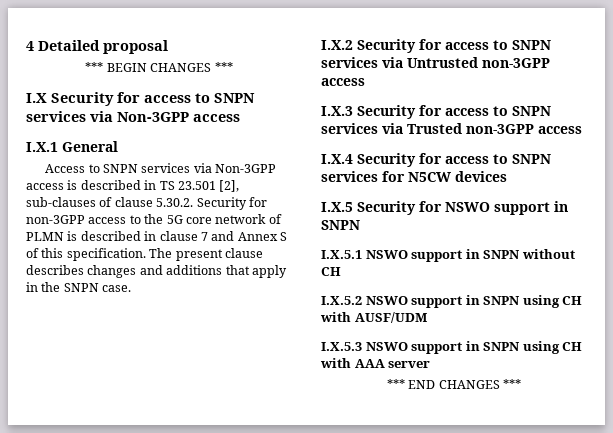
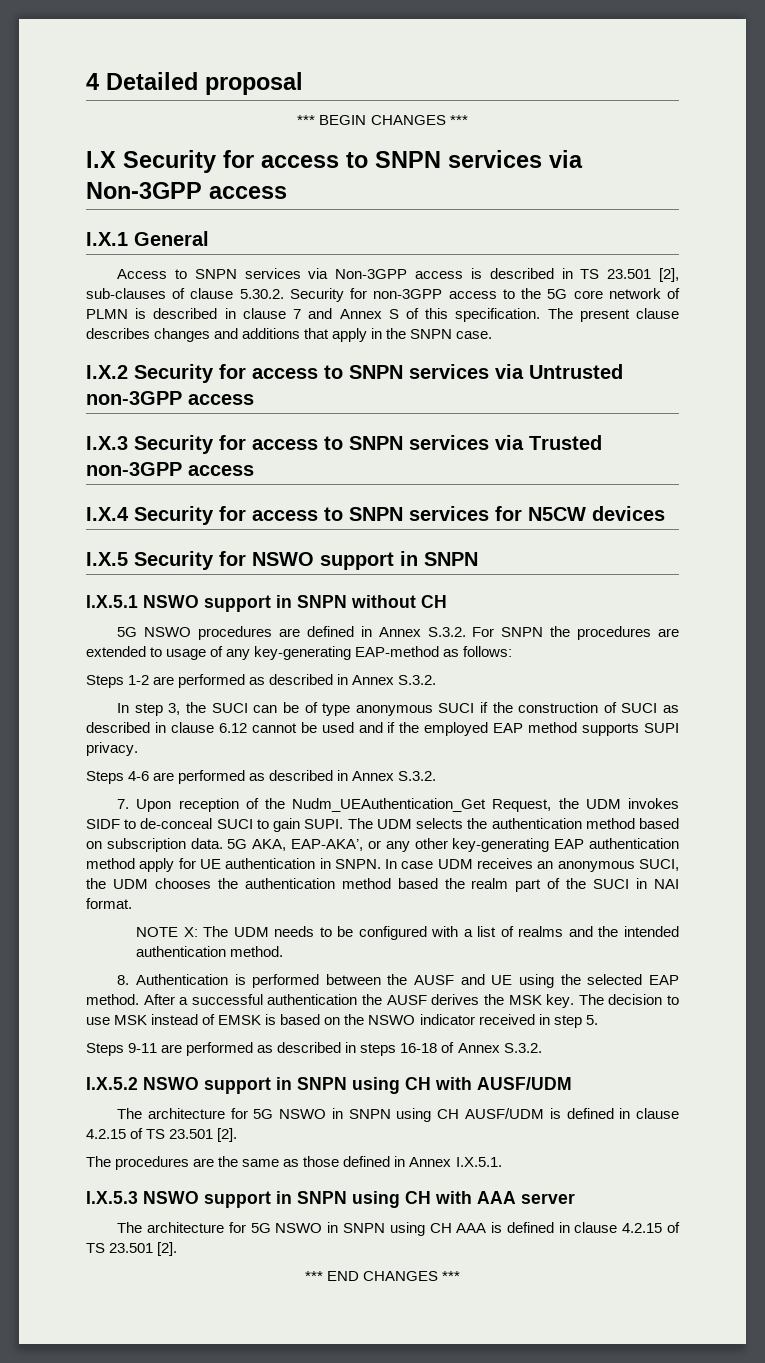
+ 5G NSWO procedures are defined in Annex S.3.2. For SNPN the procedures are extended to usage of any key-generating EAP-method as follows:
+ Steps 1-2 are performed as described in Annex S.3.2.
+ In step 3, the SUCI can be of type anonymous SUCI if the construction of SUCI as described in clause 6.12 cannot be used and if the employed EAP method supports SUPI privacy.
+ Steps 4-6 are performed as described in Annex S.3.2.
+ 7. Upon reception of the Nudm_UEAuthentication_Get Request, the UDM invokes SIDF to de-conceal SUCI to gain SUPI. The UDM selects the authentication method based on subscription data. 5G AKA, EAP-AKA’, or any other key-generating EAP authentication method apply for UE authentication in SNPN. In case UDM receives an anonymous SUCI, the UDM chooses the authentication method based the realm part of the SUCI in NAI format.
+ NOTE X: The UDM needs to be configured with a list of realms and the intended authentication method.
+ 8. Authentication is performed between the AUSF and UE using the selected EAP method. After a successful authentication the AUSF derives the MSK key. The decision to use MSK instead of EMSK is based on the NSWO indicator received in step 5.
+ Steps 9-11 are performed as described in steps 16-18 of Annex S.3.2.
+ The architecture for 5G NSWO in SNPN using CH AUSF/UDM is defined in clause 4.2.15 of TS 23.501 [2].
+ The procedures are the same as those defined in Annex I.X.5.1.
+ The architecture for 5G NSWO in SNPN using CH AAA is defined in clause 4.2.15 of TS 23.501 [2].

